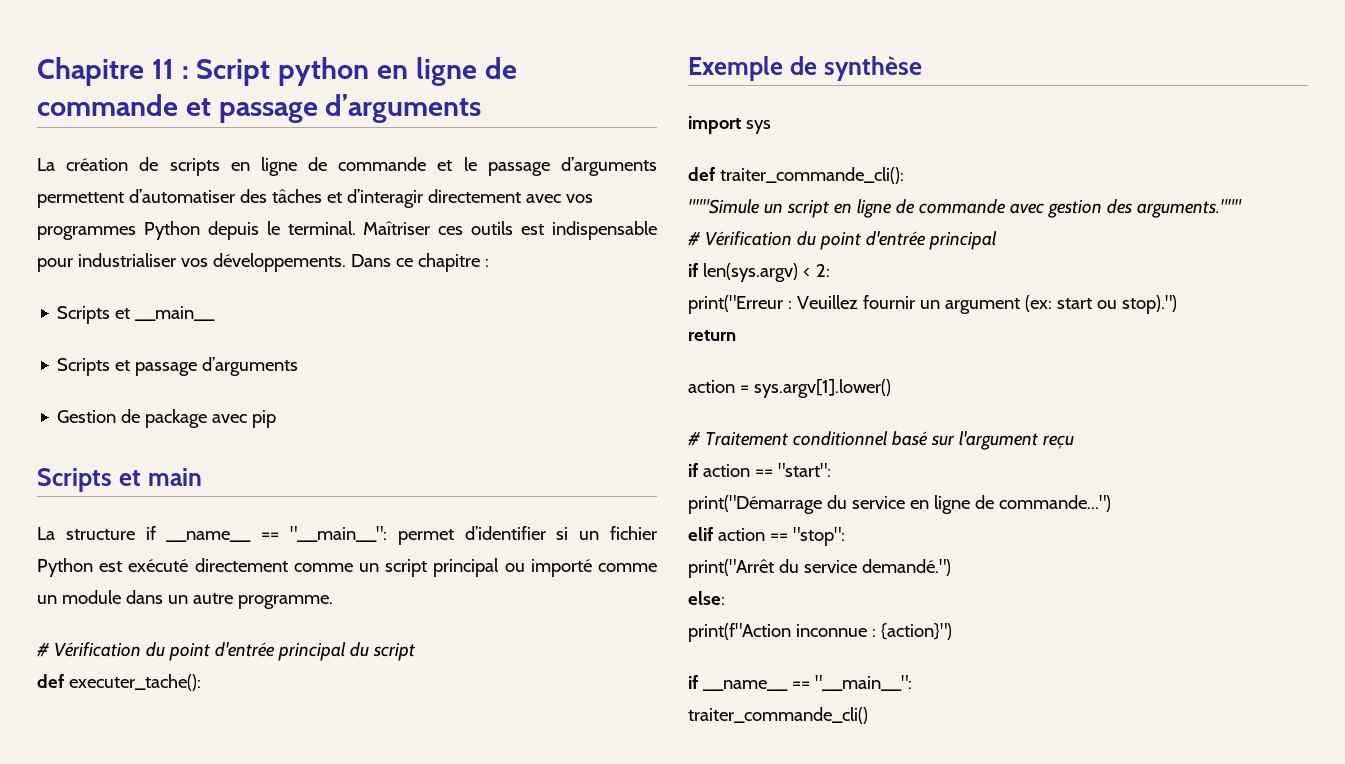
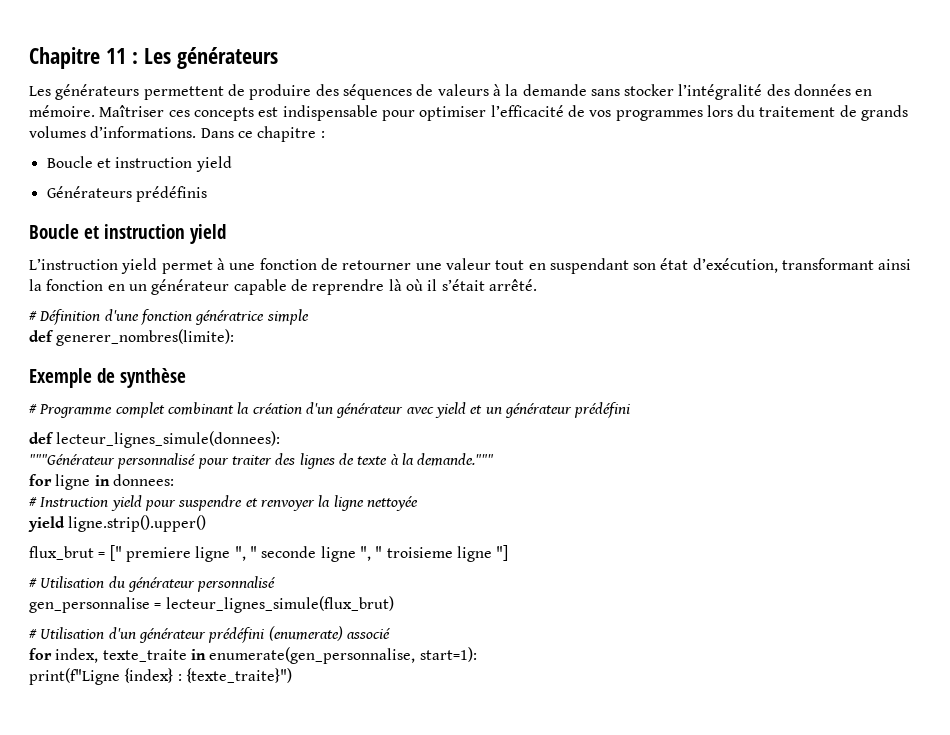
- Chapitre 11 : Script python en ligne de commande et passage d’arguments
- La création de scripts en ligne de commande et le passage d’arguments permettent d’automatiser des tâches et d’interagir directement avec vos programmes Python depuis le terminal.
+ Chapitre 11 : Les générateurs
+ Les générateurs permettent de produire des séquences de valeurs à la demande sans stocker l’intégralité des données en mémoire.
- Maîtriser ces outils est indispensable pour industrialiser vos développements. Dans ce chapitre :
- Scripts et __main__
- Scripts et passage d’arguments
- Gestion de package avec pip
- Scripts et main
- La structure if __name__ == "__main__": permet d’identifier si un fichier Python est exécuté directement comme un script principal ou importé comme un module dans un autre programme.
- # Vérification du point d'entrée principal du script
- def executer_tache():
+ Maîtriser ces concepts est indispensable pour optimiser l’efficacité de vos programmes lors du traitement de grands volumes d’informations. Dans ce chapitre :
+ Boucle et instruction yield
+ Générateurs prédéfinis
+ Boucle et instruction yield
+ L’instruction yield permet à une fonction de retourner une valeur tout en suspendant son état d’exécution, transformant ainsi la fonction en un générateur capable de reprendre là où il s’était arrêté.
+ # Définition d'une fonction génératrice simple
+ def generer_nombres(limite):
- import sys
- def traiter_commande_cli():
- """Simule un script en ligne de commande avec gestion des arguments."""
- # Vérification du point d'entrée principal
- if len(sys.argv) < 2:
- print("Erreur : Veuillez fournir un argument (ex: start ou stop).")
- return
- action = sys.argv[1].lower()
- # Traitement conditionnel basé sur l'argument reçu
- if action == "start":
- print("Démarrage du service en ligne de commande...")
- elif action == "stop":
- print("Arrêt du service demandé.")
- else:
- print(f"Action inconnue : {action}")
- if __name__ == "__main__":
- traiter_commande_cli()
+ # Programme complet combinant la création d'un générateur avec yield et un générateur prédéfini
+ def lecteur_lignes_simule(donnees):
+ """Générateur personnalisé pour traiter des lignes de texte à la demande."""
+ for ligne in donnees:
+ # Instruction yield pour suspendre et renvoyer la ligne nettoyée
+ yield ligne.strip().upper()
+ flux_brut = [" premiere ligne ", " seconde ligne ", " troisieme ligne "]
+ # Utilisation du générateur personnalisé
+ gen_personnalise = lecteur_lignes_simule(flux_brut)
+ # Utilisation d'un générateur prédéfini (enumerate) associé
+ for index, texte_traite in enumerate(gen_personnalise, start=1):
+ print(f"Ligne {index} : {texte_traite}")

